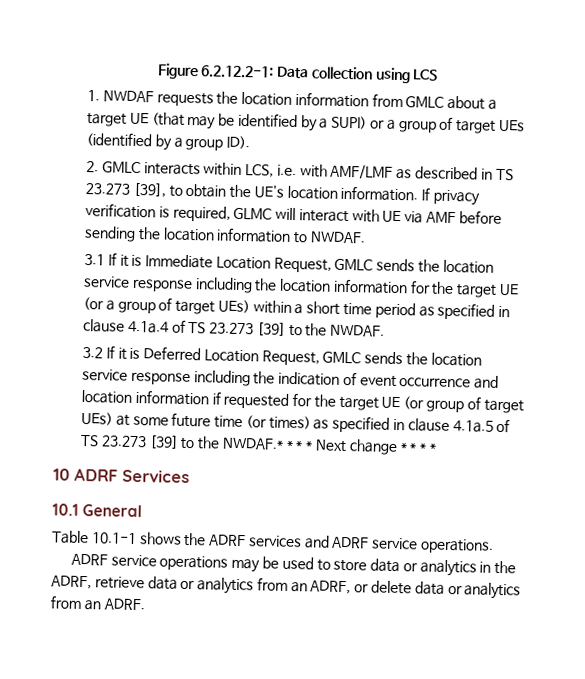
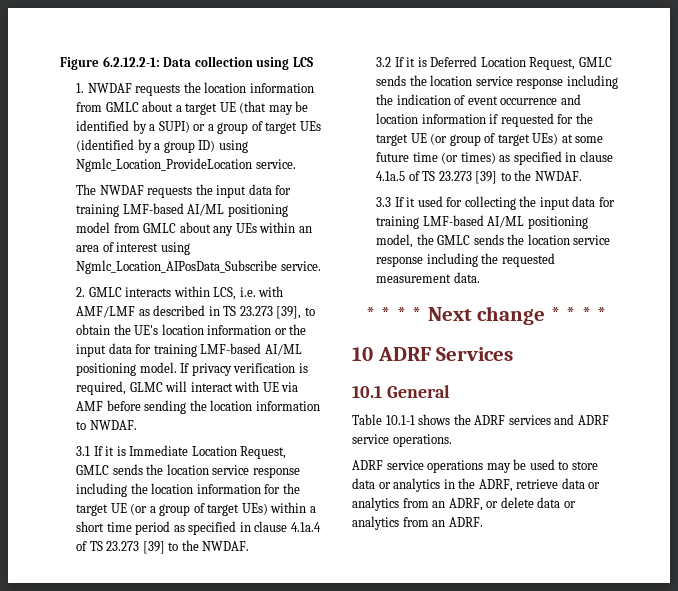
- 1. NWDAF requests the location information from GMLC about a target UE (that may be identified by a SUPI) or a group of target UEs (identified by a group ID).
+ 1. NWDAF requests the location information from GMLC about a target UE (that may be identified by a SUPI) or a group of target UEs (identified by a group ID) using Ngmlc_Location_ProvideLocation service.
+ The NWDAF requests the input data for training LMF-based AI/ML positioning model from GMLC about any UEs within an area of interest using Ngmlc_Location_AIPosData_Subscribe service.
- 2. GMLC interacts within LCS, i.e. with AMF/LMF as described in TS 23.273 [39], to obtain the UE's location information.
+ 2. GMLC interacts within LCS, i.e. with AMF/LMF as described in TS 23.273 [39], to obtain the UE's location information or the input data for training LMF-based AI/ML positioning model.
- 3.2 If it is Deferred Location Request, GMLC sends the location service response including the indication of event occurrence and location information if requested for the target UE (or group of target UEs) at some future time (or times) as specified in clause 4.1a.5 of TS 23.273 [39] to the NWDAF.* * * * Next change * * * *
+ 3.2 If it is Deferred Location Request, GMLC sends the location service response including the indication of event occurrence and location information if requested for the target UE (or group of target UEs) at some future time (or times) as specified in clause 4.1a.5 of TS 23.273 [39] to the NWDAF.
+ 3.3 If it used for collecting the input data for training LMF-based AI/ML positioning model, the GMLC sends the location service response including the requested measurement data.
+ * * * * Next change * * * *

